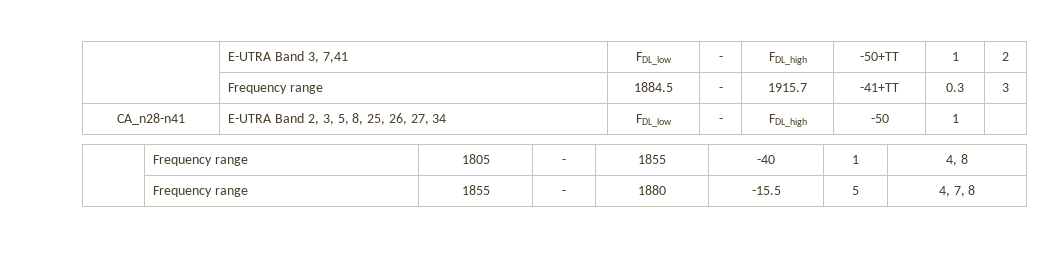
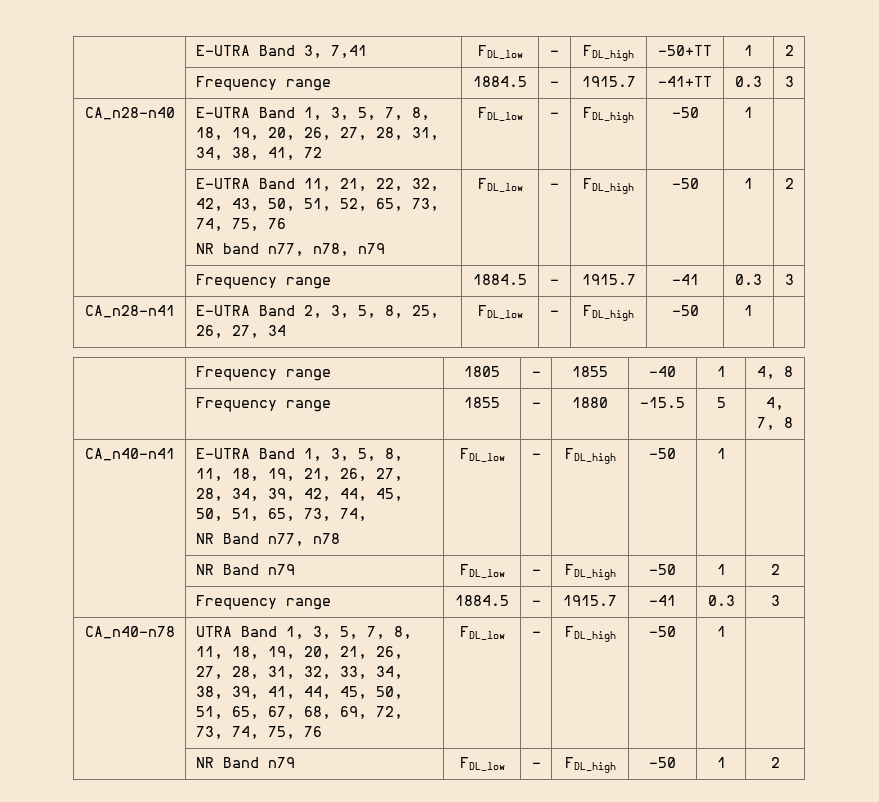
+ CA_n28-n40 | E-UTRA Band 1, 3, 5, 7, 8, 18, 19, 20, 26, 27, 28, 31, 34, 38, 41, 72 | FDL_low | - | FDL_high | -50 | 1 |
+ | E-UTRA Band 11, 21, 22, 32, 42, 43, 50, 51, 52, 65, 73, 74, 75, 76
+ NR band n77, n78, n79 | FDL_low | - | FDL_high | -50 | 1 | 2
+ | Frequency range | 1884.5 | - | 1915.7 | -41 | 0.3 | 3
+ CA_n40-n41 | E-UTRA Band 1, 3, 5, 8, 11, 18, 19, 21, 26, 27, 28, 34, 39, 42, 44, 45, 50, 51, 65, 73, 74,
+ NR Band n77, n78 | FDL_low | - | FDL_high | -50 | 1 |
+ | NR Band n79 | FDL_low | - | FDL_high | -50 | 1 | 2
+ | Frequency range | 1884.5 | - | 1915.7 | -41 | 0.3 | 3
+ CA_n40-n78 | UTRA Band 1, 3, 5, 7, 8, 11, 18, 19, 20, 21, 26, 27, 28, 31, 32, 33, 34, 38, 39, 41, 44, 45, 50, 51, 65, 67, 68, 69, 72, 73, 74, 75, 76 | FDL_low | - | FDL_high | -50 | 1 |
+ | NR Band n79 | FDL_low | - | FDL_high | -50 | 1 | 2

